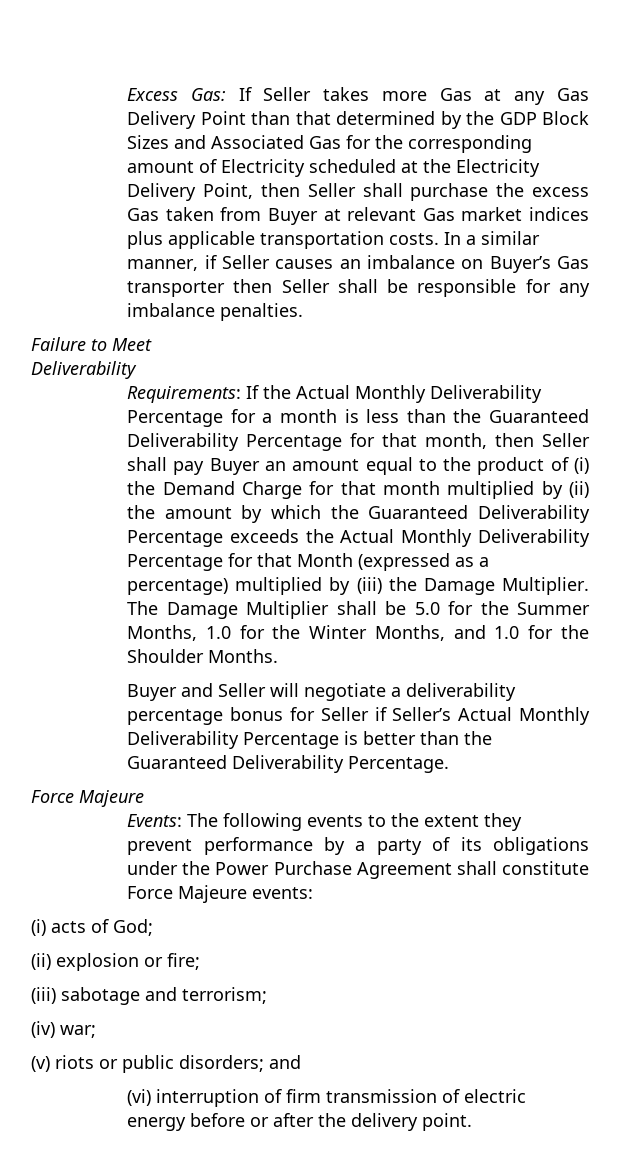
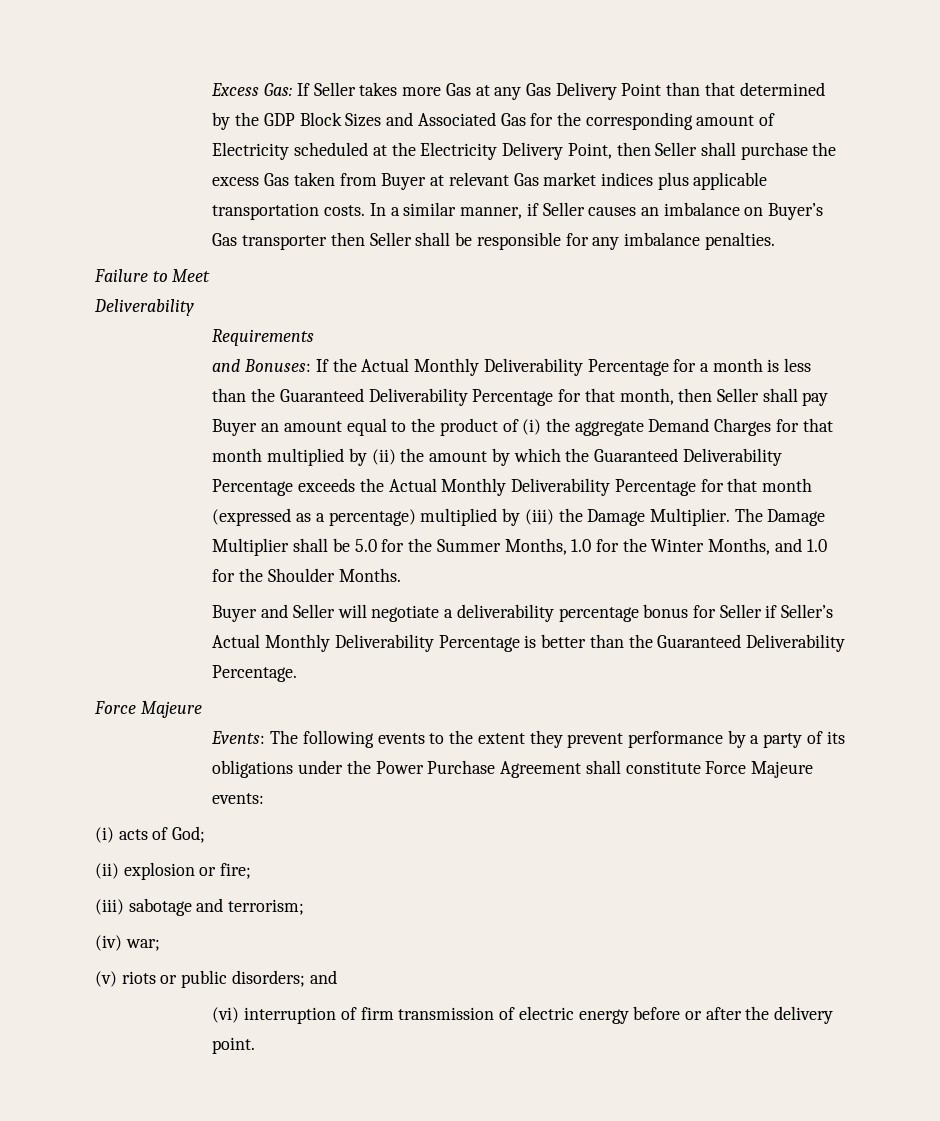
- Requirements:
+ Requirements
+ and Bonuses:
- If the Actual Monthly Deliverability Percentage for a month is less than the Guaranteed Deliverability Percentage for that month, then Seller shall pay Buyer an amount equal to the product of (i) the Demand Charge for that month multiplied by (ii) the amount by which the Guaranteed Deliverability Percentage exceeds the Actual Monthly Deliverability Percentage for that Month (expressed as a percentage) multiplied by (iii) the Damage Multiplier.
+ If the Actual Monthly Deliverability Percentage for a month is less than the Guaranteed Deliverability Percentage for that month, then Seller shall pay Buyer an amount equal to the product of (i) the aggregate Demand Charges for that month multiplied by (ii) the amount by which the Guaranteed Deliverability Percentage exceeds the Actual Monthly Deliverability Percentage for that month (expressed as a percentage) multiplied by (iii) the Damage Multiplier.

